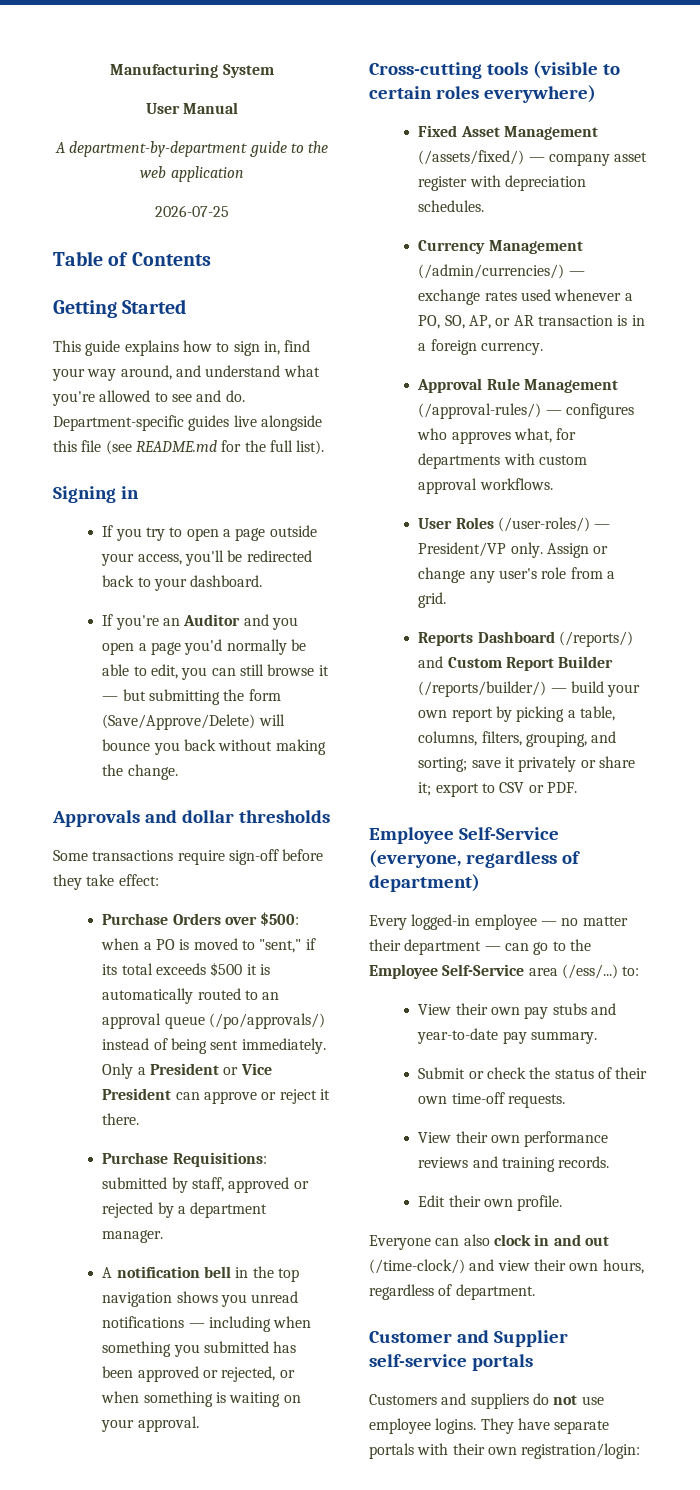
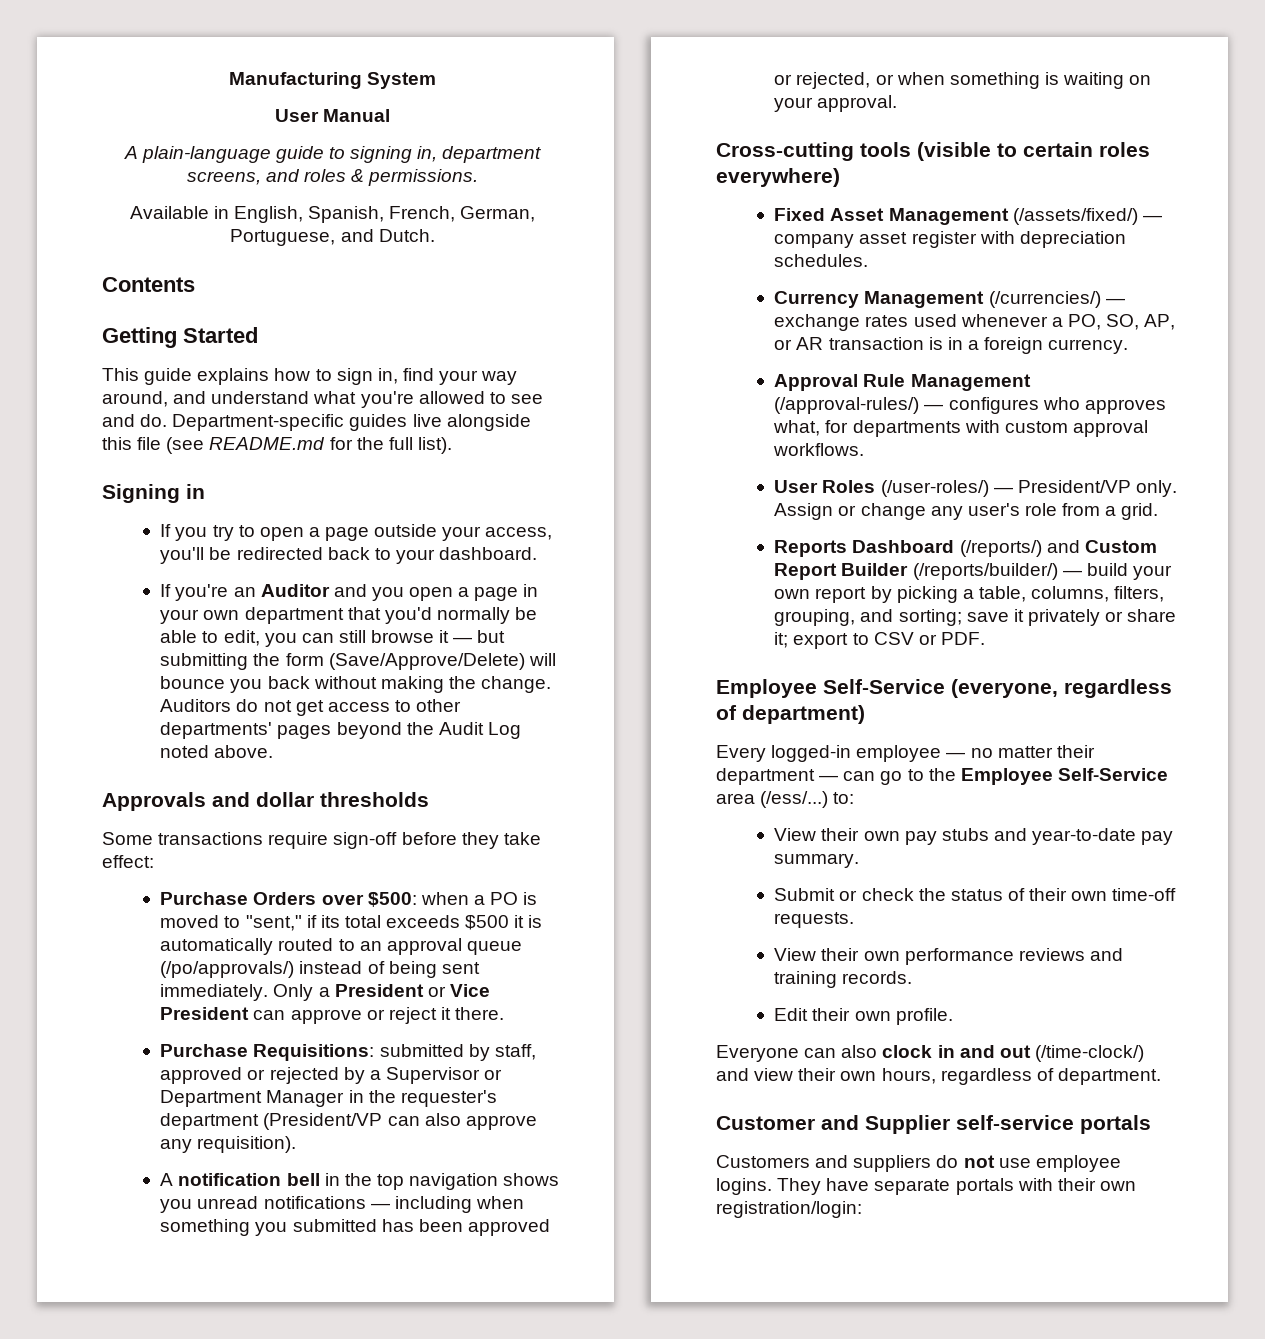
- A department-by-department guide to the web application
- 2026-07-25
- Table of Contents
+ A plain-language guide to signing in, department screens, and roles & permissions.
+ Available in English, Spanish, French, German, Portuguese, and Dutch.
+ Contents
- If you're an Auditor and you open a page you'd normally be able to edit, you can still browse it — but submitting the form (Save/Approve/Delete) will bounce you back without making the change.
+ If you're an Auditor and you open a page in your own department that you'd normally be able to edit, you can still browse it — but submitting the form (Save/Approve/Delete) will bounce you back without making the change. Auditors do not get access to other departments' pages beyond the Audit Log noted above.
- Purchase Requisitions: submitted by staff, approved or rejected by a department manager.
+ Purchase Requisitions: submitted by staff, approved or rejected by a Supervisor or Department Manager in the requester's department (President/VP can also approve any requisition).
- Currency Management (/admin/currencies/) — exchange rates used whenever a PO, SO, AP, or AR transaction is in a foreign currency.
+ Currency Management (/currencies/) — exchange rates used whenever a PO, SO, AP, or AR transaction is in a foreign currency.

